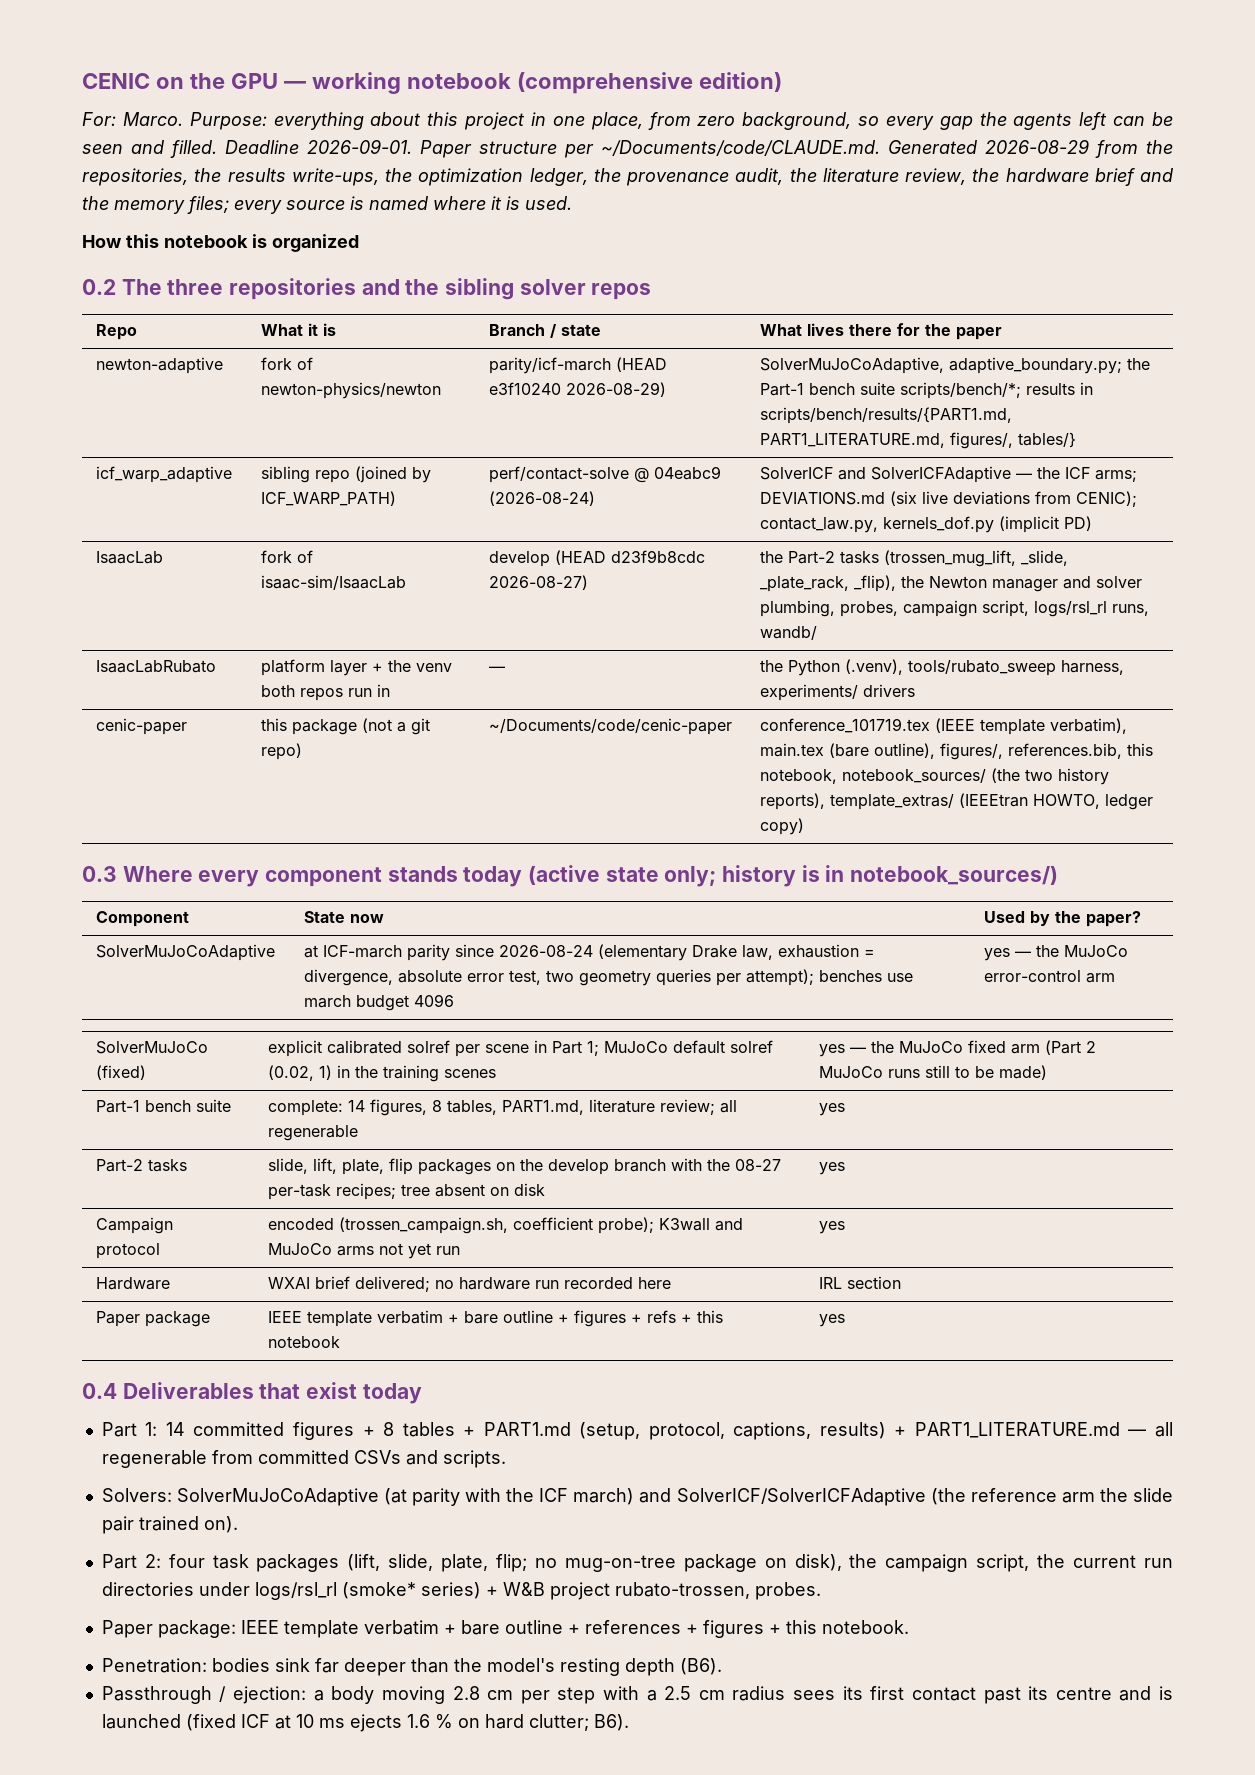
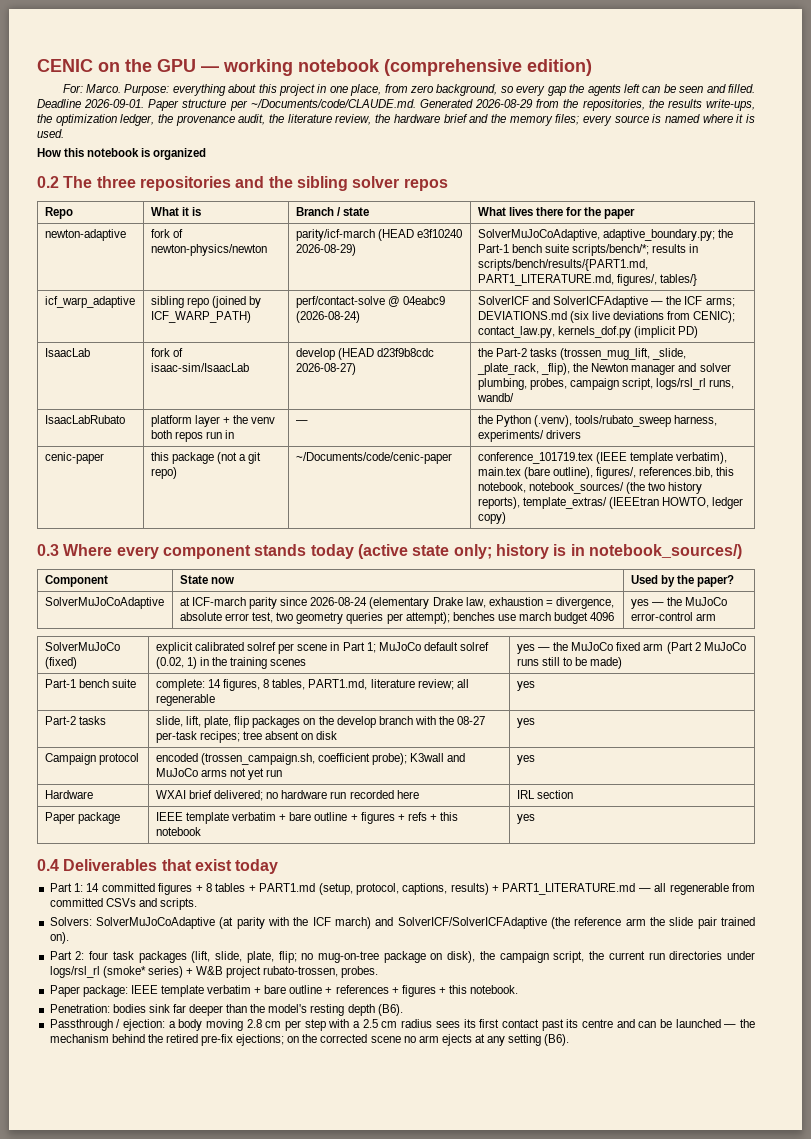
- Passthrough / ejection: a body moving 2.8 cm per step with a 2.5 cm radius sees its first contact past its centre and is launched (fixed ICF at 10 ms ejects 1.6 % on hard clutter; B6).
+ Passthrough / ejection: a body moving 2.8 cm per step with a 2.5 cm radius sees its first contact past its centre and can be launched — the mechanism behind the retired pre-fix ejections; on the corrected scene no arm ejects at any setting (B6).

